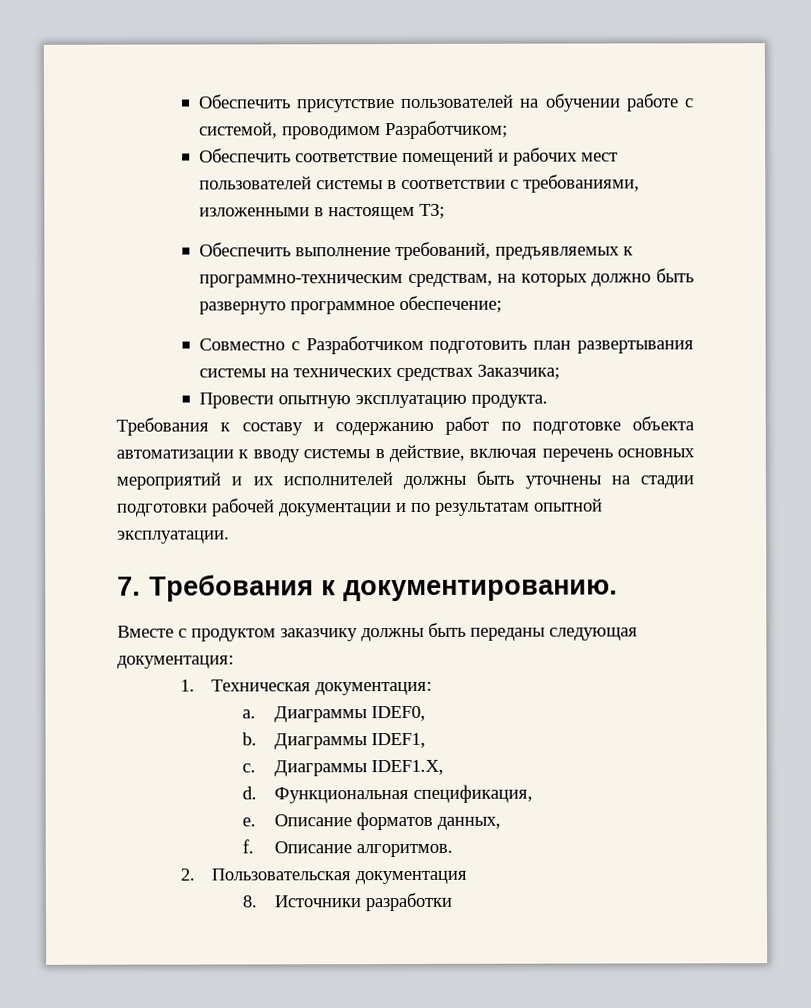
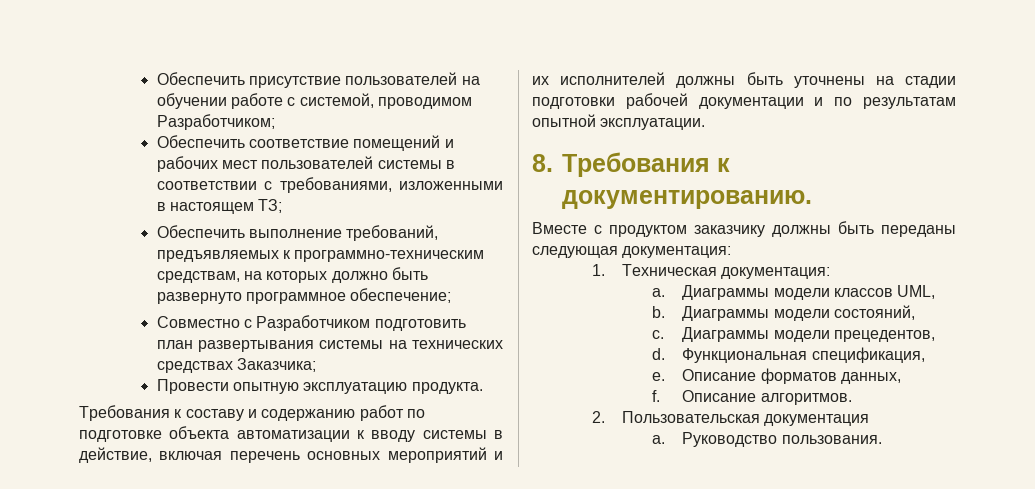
- 7. Требования к документированию.
+ 8. Требования к документированию.
- Диаграммы IDEF0,
+ Диаграммы модели классов UML,
- Диаграммы IDEF1,
+ Диаграммы модели состояний,
- Диаграммы IDEF1.Х,
+ Диаграммы модели прецедентов,
- 8. Источники разработки
+ a. Руководство пользования.

